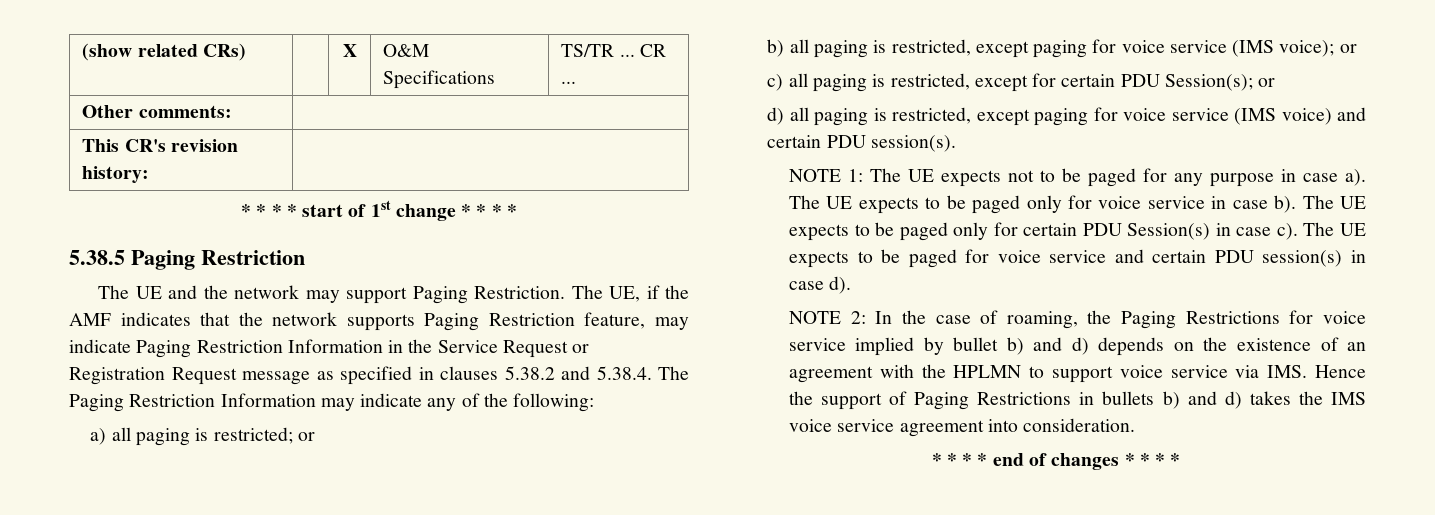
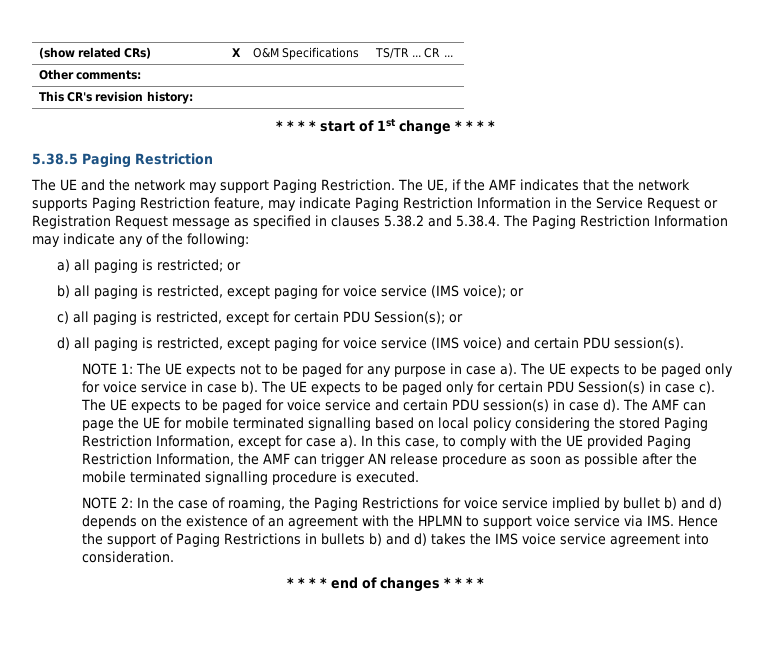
+ The AMF can page the UE for mobile terminated signalling based on local policy considering the stored Paging Restriction Information, except for case a). In this case, to comply with the UE provided Paging Restriction Information, the AMF can trigger AN release procedure as soon as possible after the mobile terminated signalling procedure is executed.

